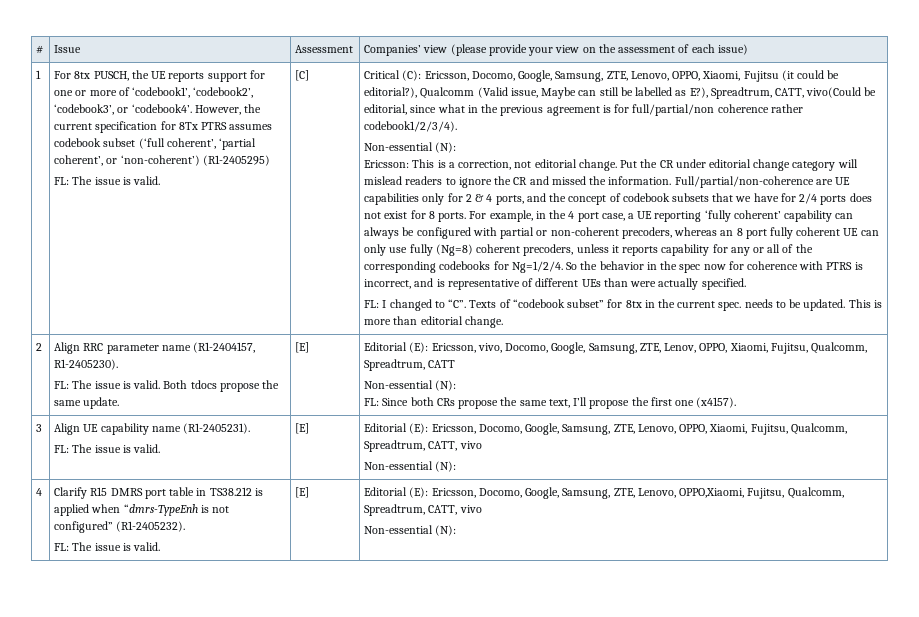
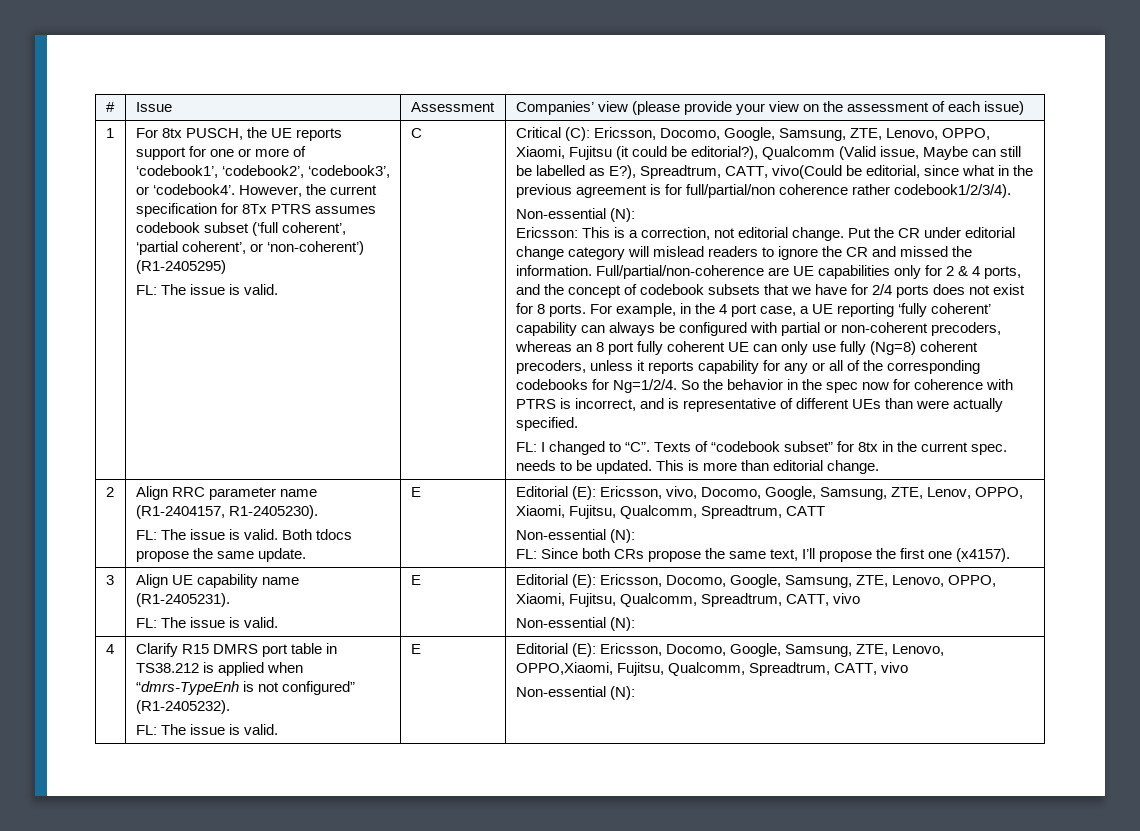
- [C]
+ C
- Both tdocs propose the same update. | [E]
+ Both tdocs propose the same update. | E
  3 | Align UE capability name (R1-2405231).
- FL: The issue is valid. | [E] | Editorial (E): Ericsson, Docomo, Google, Samsung, ZTE, Lenovo, OPPO, Xiaomi, Fujitsu, Qualcomm, Spreadtrum, CATT, vivo
+ FL: The issue is valid. | E | Editorial (E): Ericsson, Docomo, Google, Samsung, ZTE, Lenovo, OPPO, Xiaomi, Fujitsu, Qualcomm, Spreadtrum, CATT, vivo
  4 | Clarify R15 DMRS port table in TS38.212 is applied when “dmrs-TypeEnh is not configured” (R1-2405232).
- FL: The issue is valid. | [E] | Editorial (E): Ericsson, Docomo, Google, Samsung, ZTE, Lenovo, OPPO,Xiaomi, Fujitsu, Qualcomm, Spreadtrum, CATT, vivo
+ FL: The issue is valid. | E | Editorial (E): Ericsson, Docomo, Google, Samsung, ZTE, Lenovo, OPPO,Xiaomi, Fujitsu, Qualcomm, Spreadtrum, CATT, vivo

